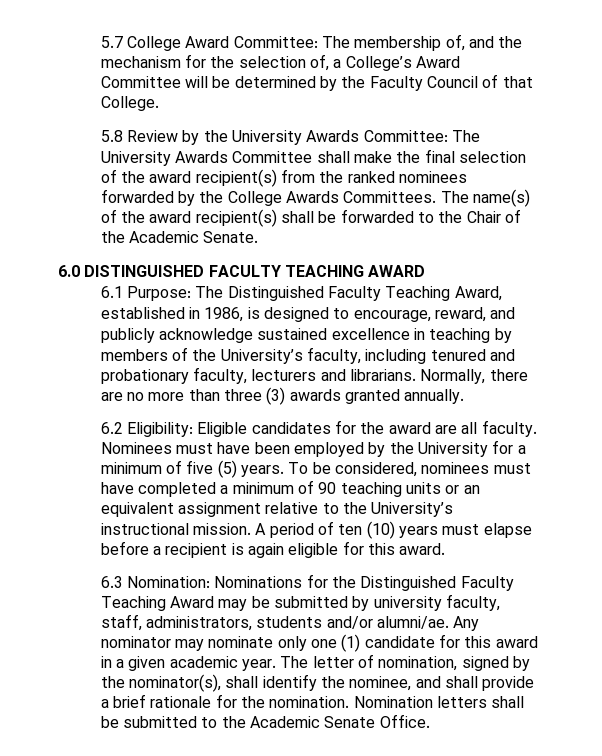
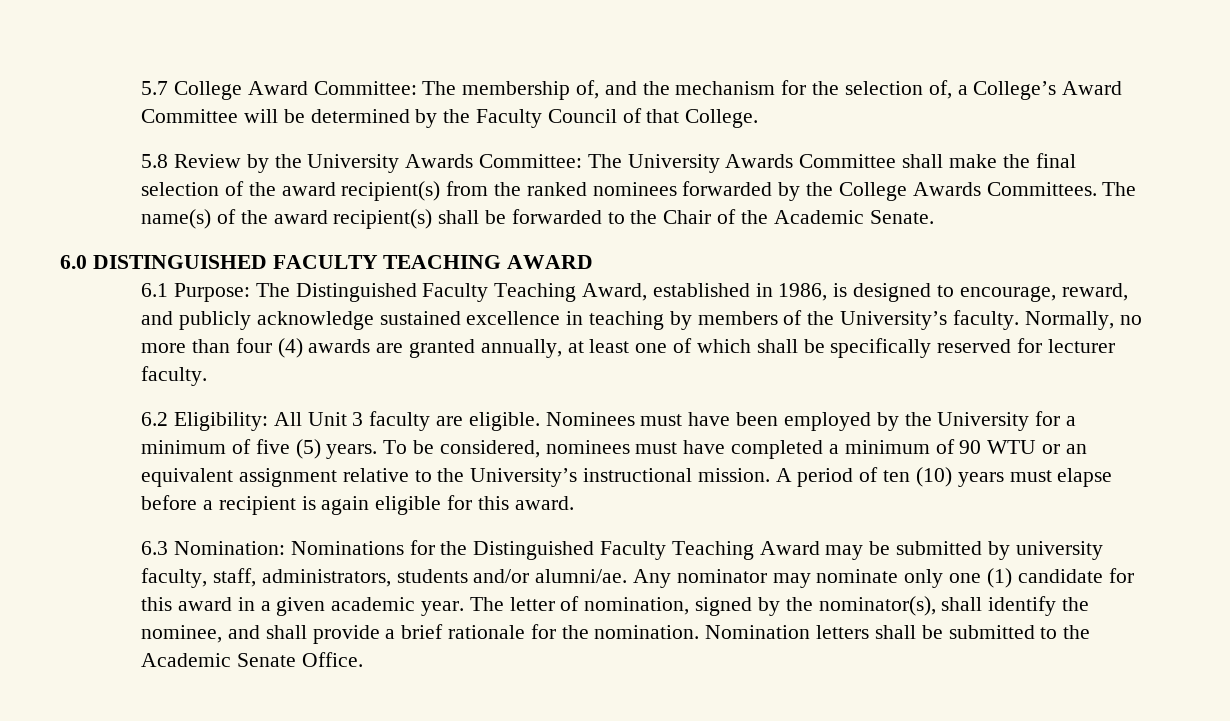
- 6.1 Purpose: The Distinguished Faculty Teaching Award, established in 1986, is designed to encourage, reward, and publicly acknowledge sustained excellence in teaching by members of the University’s faculty, including tenured and probationary faculty, lecturers and librarians. Normally, there are no more than three (3) awards granted annually.
- 6.2 Eligibility: Eligible candidates for the award are all faculty.
+ 6.1 Purpose: The Distinguished Faculty Teaching Award, established in 1986, is designed to encourage, reward, and publicly acknowledge sustained excellence in teaching by members of the University’s faculty. Normally, no more than four (4) awards are granted annually, at least one of which shall be specifically reserved for lecturer faculty.
+ 6.2 Eligibility: All Unit 3 faculty are eligible.
- To be considered, nominees must have completed a minimum of 90 teaching units or an equivalent assignment relative to the University’s instructional mission.
+ To be considered, nominees must have completed a minimum of 90 WTU or an equivalent assignment relative to the University’s instructional mission.

